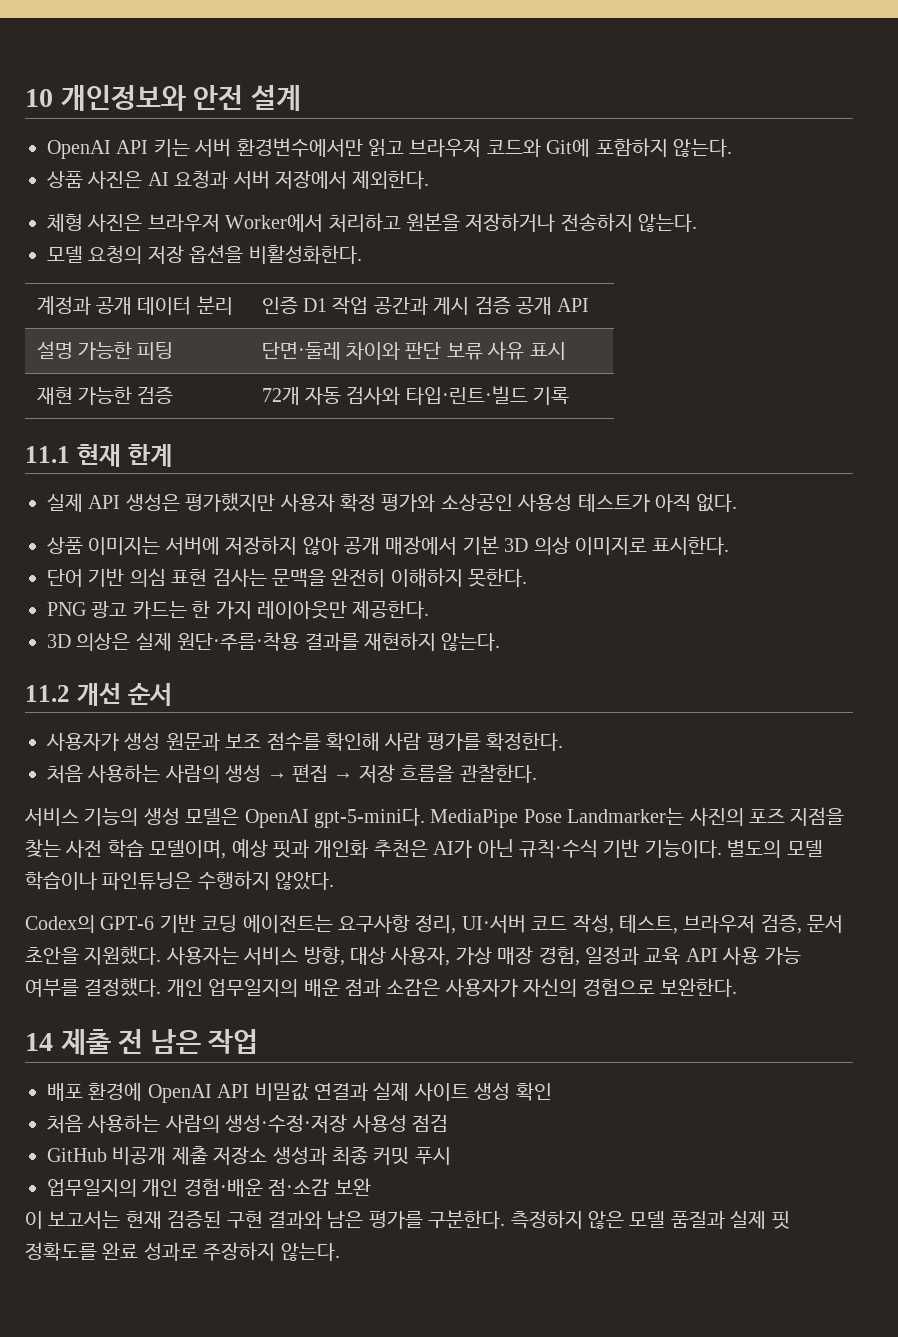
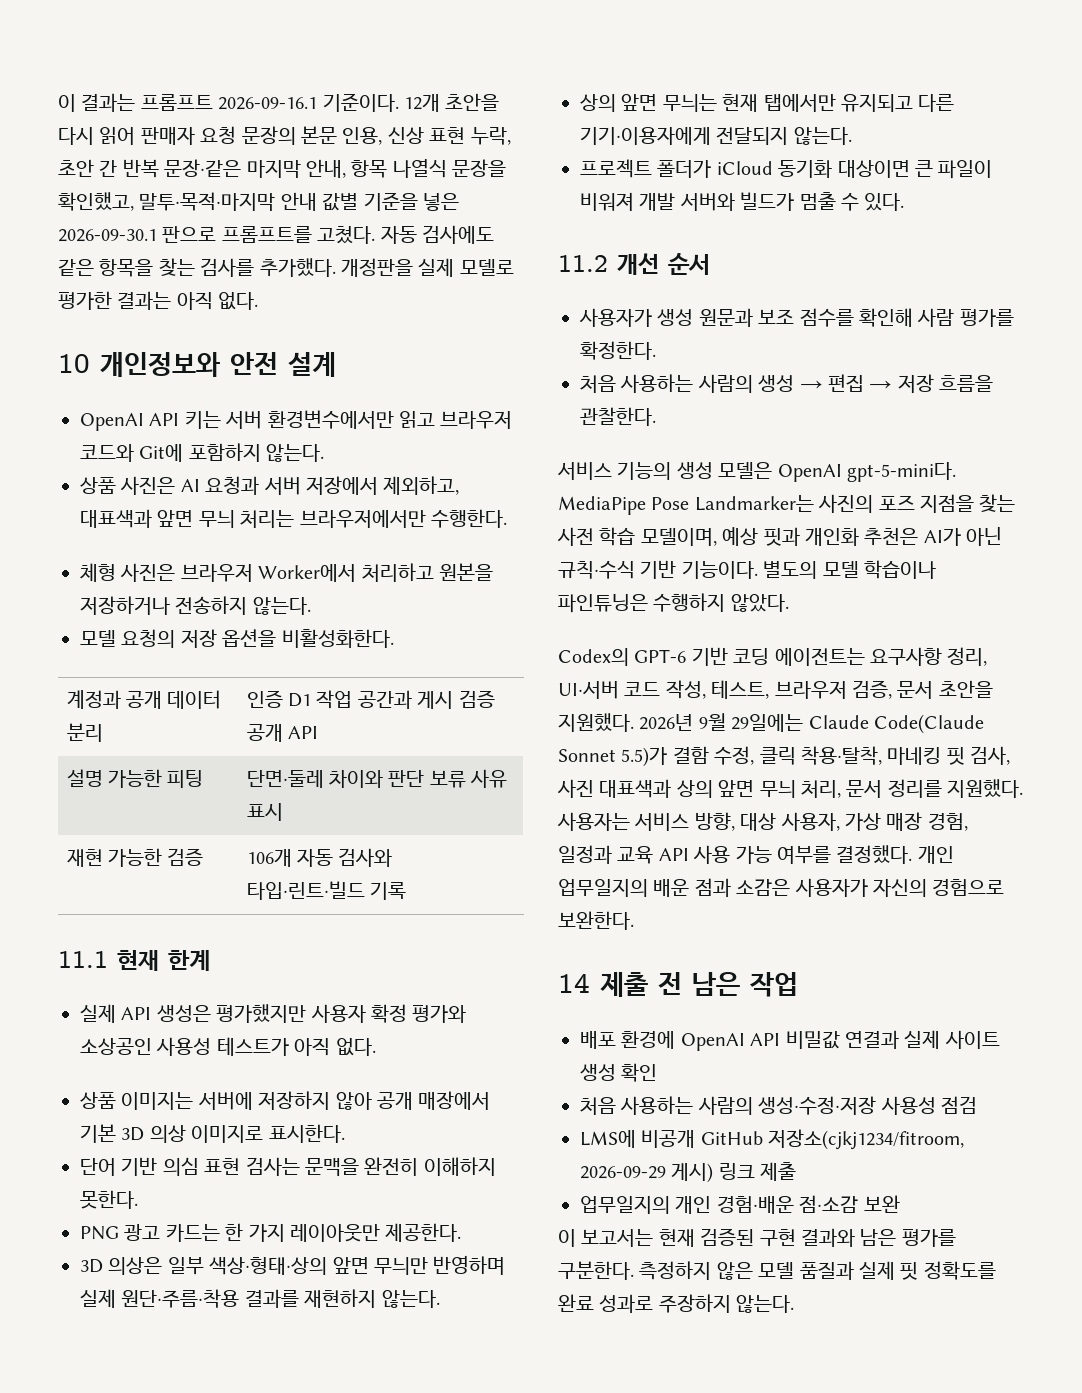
+ 이 결과는 프롬프트 2026-09-16.1 기준이다. 12개 초안을 다시 읽어 판매자 요청 문장의 본문 인용, 신상 표현 누락, 초안 간 반복 문장·같은 마지막 안내, 항목 나열식 문장을 확인했고, 말투·목적·마지막 안내 값별 기준을 넣은 2026-09-30.1 판으로 프롬프트를 고쳤다. 자동 검사에도 같은 항목을 찾는 검사를 추가했다. 개정판을 실제 모델로 평가한 결과는 아직 없다.
- 상품 사진은 AI 요청과 서버 저장에서 제외한다.
+ 상품 사진은 AI 요청과 서버 저장에서 제외하고, 대표색과 앞면 무늬 처리는 브라우저에서만 수행한다.
- 재현 가능한 검증 | 72개 자동 검사와 타입·린트·빌드 기록
+ 재현 가능한 검증 | 106개 자동 검사와 타입·린트·빌드 기록
- 3D 의상은 실제 원단·주름·착용 결과를 재현하지 않는다.
+ 3D 의상은 일부 색상·형태·상의 앞면 무늬만 반영하며 실제 원단·주름·착용 결과를 재현하지 않는다.
+ 상의 앞면 무늬는 현재 탭에서만 유지되고 다른 기기·이용자에게 전달되지 않는다.
+ 프로젝트 폴더가 iCloud 동기화 대상이면 큰 파일이 비워져 개발 서버와 빌드가 멈출 수 있다.
+ 2026년 9월 29일에는 Claude Code(Claude Sonnet 5.5)가 결함 수정, 클릭 착용·탈착, 마네킹 핏 검사, 사진 대표색과 상의 앞면 무늬 처리, 문서 정리를 지원했다.
- GitHub 비공개 제출 저장소 생성과 최종 커밋 푸시
+ LMS에 비공개 GitHub 저장소(cjkj1234/fitroom, 2026-09-29 게시) 링크 제출

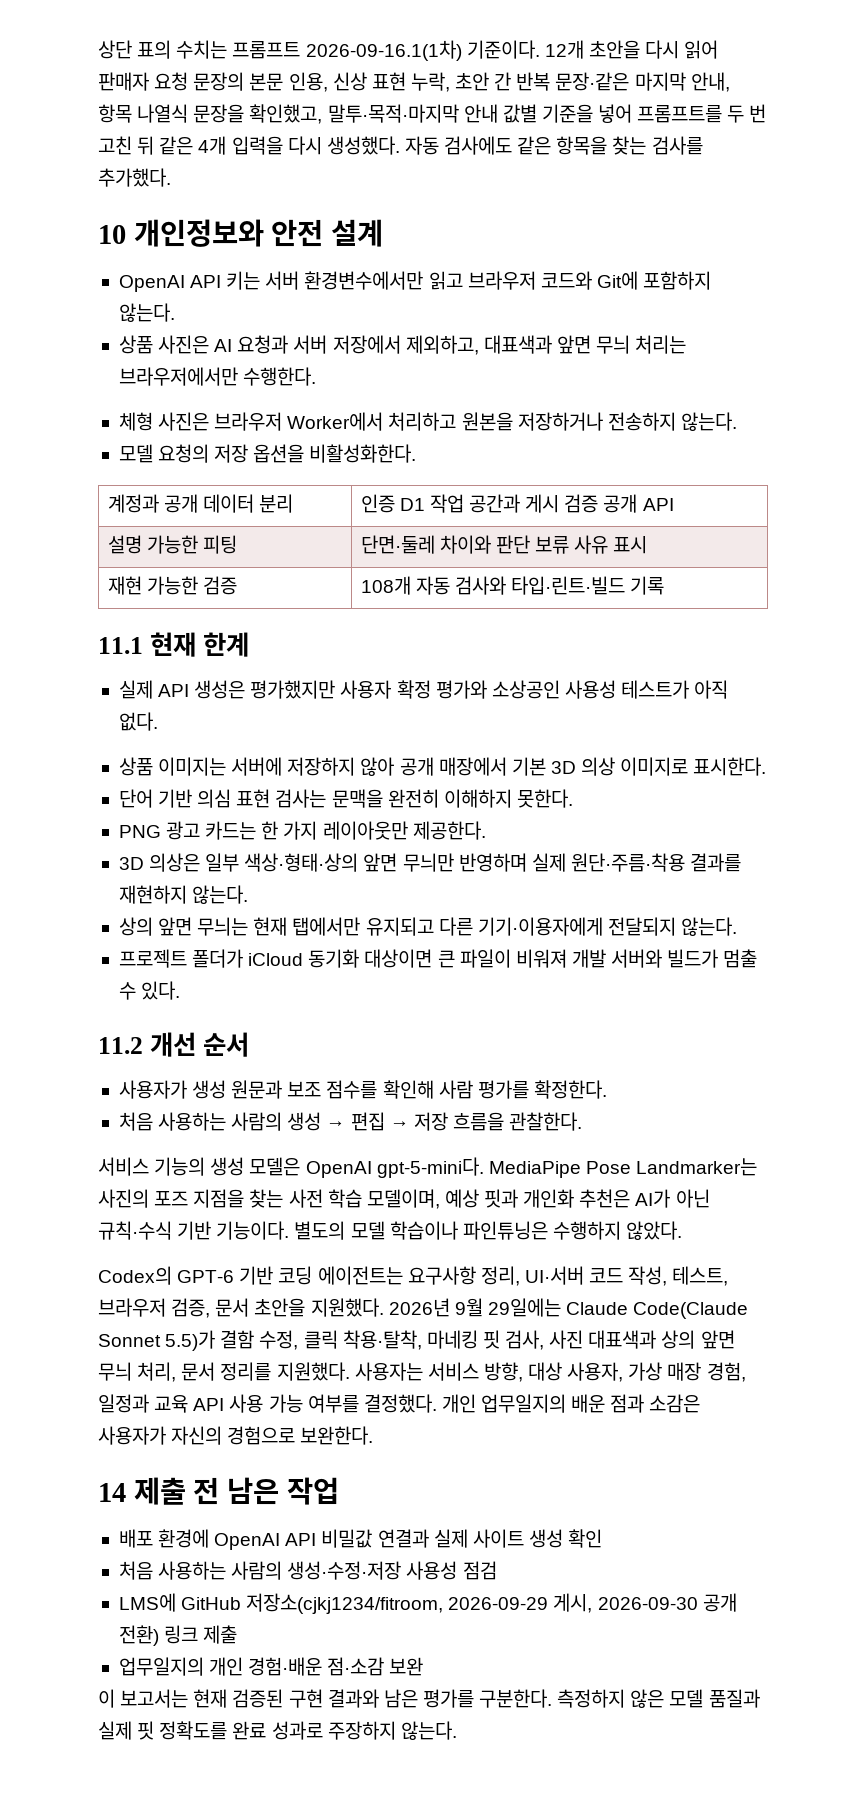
- 이 결과는 프롬프트 2026-09-16.1 기준이다.
+ 상단 표의 수치는 프롬프트 2026-09-16.1(1차) 기준이다.
- 12개 초안을 다시 읽어 판매자 요청 문장의 본문 인용, 신상 표현 누락, 초안 간 반복 문장·같은 마지막 안내, 항목 나열식 문장을 확인했고, 말투·목적·마지막 안내 값별 기준을 넣은 2026-09-30.1 판으로 프롬프트를 고쳤다.
+ 12개 초안을 다시 읽어 판매자 요청 문장의 본문 인용, 신상 표현 누락, 초안 간 반복 문장·같은 마지막 안내, 항목 나열식 문장을 확인했고, 말투·목적·마지막 안내 값별 기준을 넣어 프롬프트를 두 번 고친 뒤 같은 4개 입력을 다시 생성했다.
- 개정판을 실제 모델로 평가한 결과는 아직 없다.
- 재현 가능한 검증 | 106개 자동 검사와 타입·린트·빌드 기록
+ 재현 가능한 검증 | 108개 자동 검사와 타입·린트·빌드 기록
- LMS에 비공개 GitHub 저장소(cjkj1234/fitroom, 2026-09-29 게시) 링크 제출
+ LMS에 GitHub 저장소(cjkj1234/fitroom, 2026-09-29 게시, 2026-09-30 공개 전환) 링크 제출

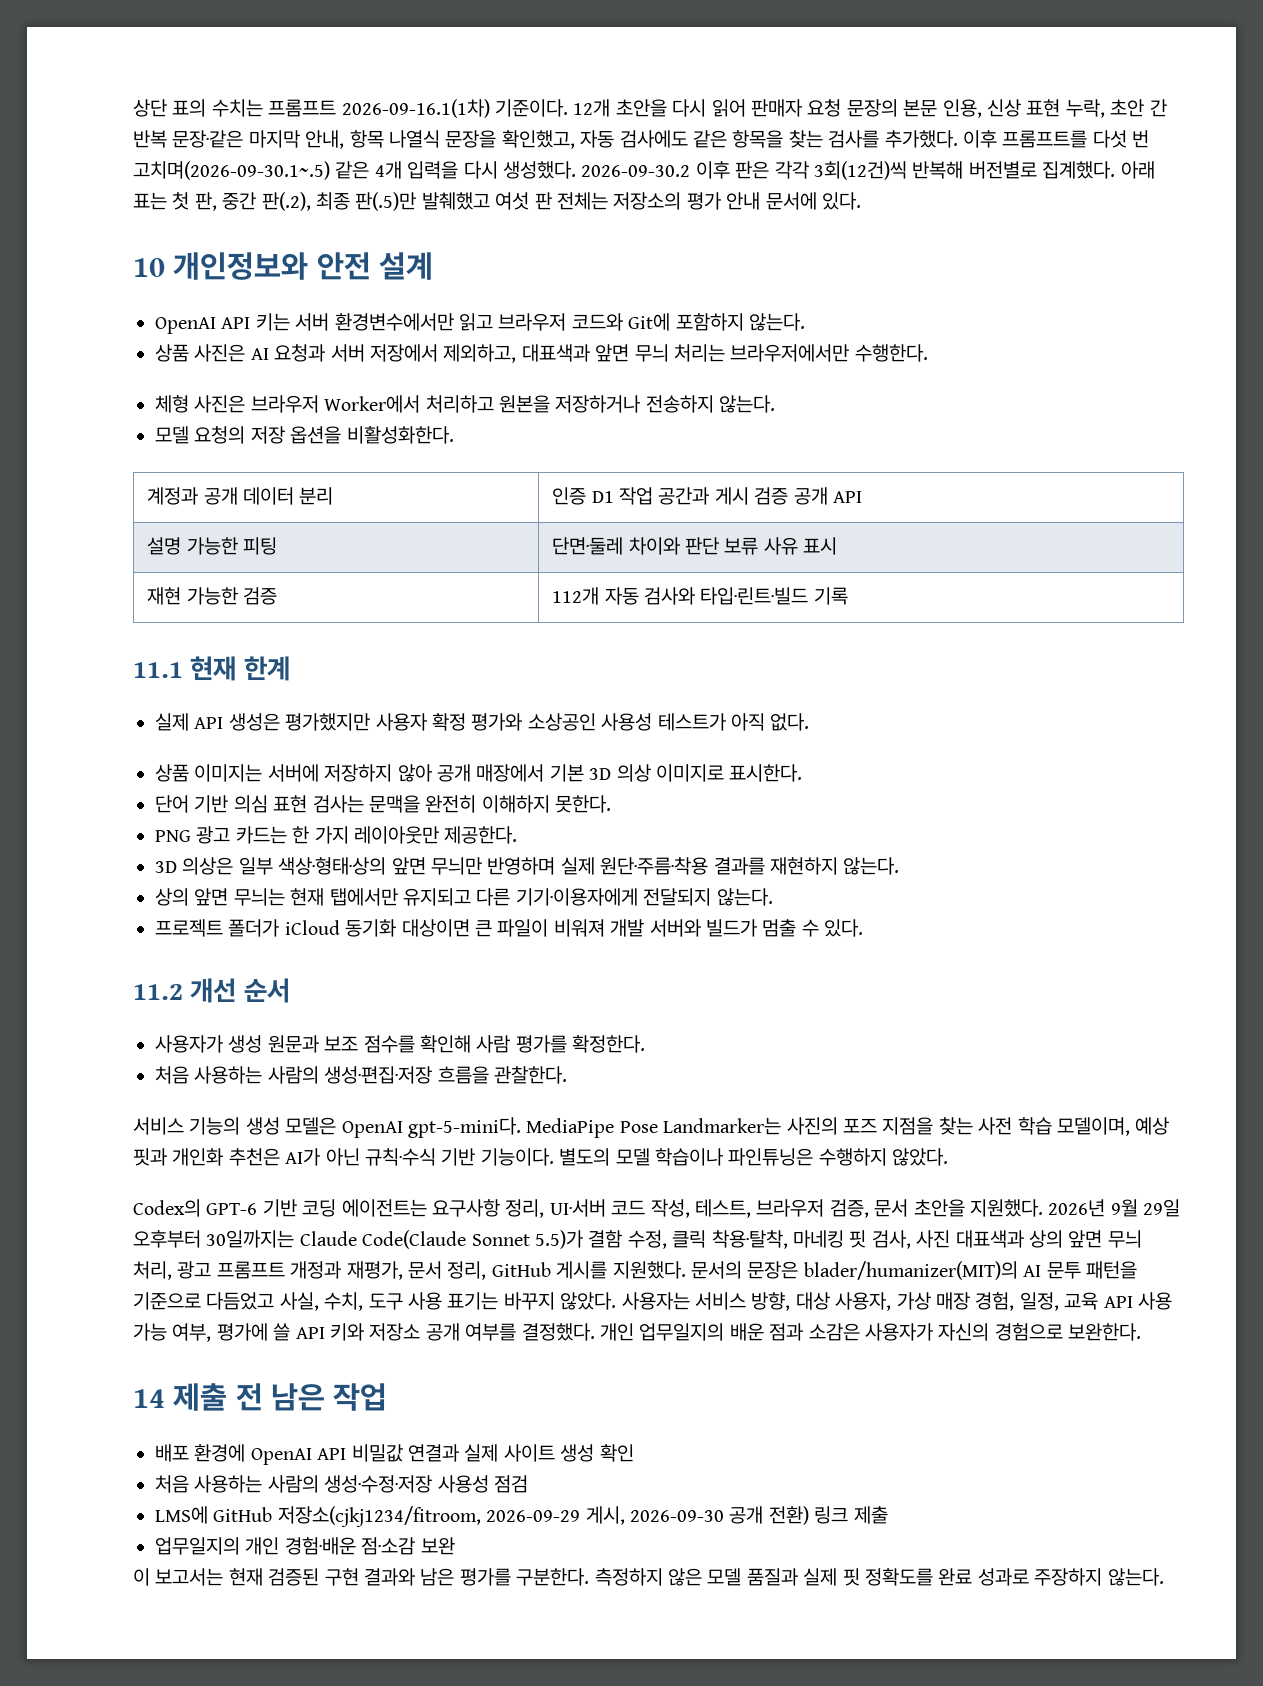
- 12개 초안을 다시 읽어 판매자 요청 문장의 본문 인용, 신상 표현 누락, 초안 간 반복 문장·같은 마지막 안내, 항목 나열식 문장을 확인했고, 말투·목적·마지막 안내 값별 기준을 넣어 프롬프트를 두 번 고친 뒤 같은 4개 입력을 다시 생성했다. 자동 검사에도 같은 항목을 찾는 검사를 추가했다.
+ 12개 초안을 다시 읽어 판매자 요청 문장의 본문 인용, 신상 표현 누락, 초안 간 반복 문장·같은 마지막 안내, 항목 나열식 문장을 확인했고, 자동 검사에도 같은 항목을 찾는 검사를 추가했다. 이후 프롬프트를 다섯 번 고치며(2026-09-30.1~.5) 같은 4개 입력을 다시 생성했다. 2026-09-30.2 이후 판은 각각 3회(12건)씩 반복해 버전별로 집계했다. 아래 표는 첫 판, 중간 판(.2), 최종 판(.5)만 발췌했고 여섯 판 전체는 저장소의 평가 안내 문서에 있다.
- 재현 가능한 검증 | 108개 자동 검사와 타입·린트·빌드 기록
+ 재현 가능한 검증 | 112개 자동 검사와 타입·린트·빌드 기록
- 처음 사용하는 사람의 생성 → 편집 → 저장 흐름을 관찰한다.
+ 처음 사용하는 사람의 생성·편집·저장 흐름을 관찰한다.
- 2026년 9월 29일에는 Claude Code(Claude Sonnet 5.5)가 결함 수정, 클릭 착용·탈착, 마네킹 핏 검사, 사진 대표색과 상의 앞면 무늬 처리, 문서 정리를 지원했다.
+ 2026년 9월 29일 오후부터 30일까지는 Claude Code(Claude Sonnet 5.5)가 결함 수정, 클릭 착용·탈착, 마네킹 핏 검사, 사진 대표색과 상의 앞면 무늬 처리, 광고 프롬프트 개정과 재평가, 문서 정리, GitHub 게시를 지원했다. 문서의 문장은 blader/humanizer(MIT)의 AI 문투 패턴을 기준으로 다듬었고 사실, 수치, 도구 사용 표기는 바꾸지 않았다.
- 사용자는 서비스 방향, 대상 사용자, 가상 매장 경험, 일정과 교육 API 사용 가능 여부를 결정했다.
+ 사용자는 서비스 방향, 대상 사용자, 가상 매장 경험, 일정, 교육 API 사용 가능 여부, 평가에 쓸 API 키와 저장소 공개 여부를 결정했다.

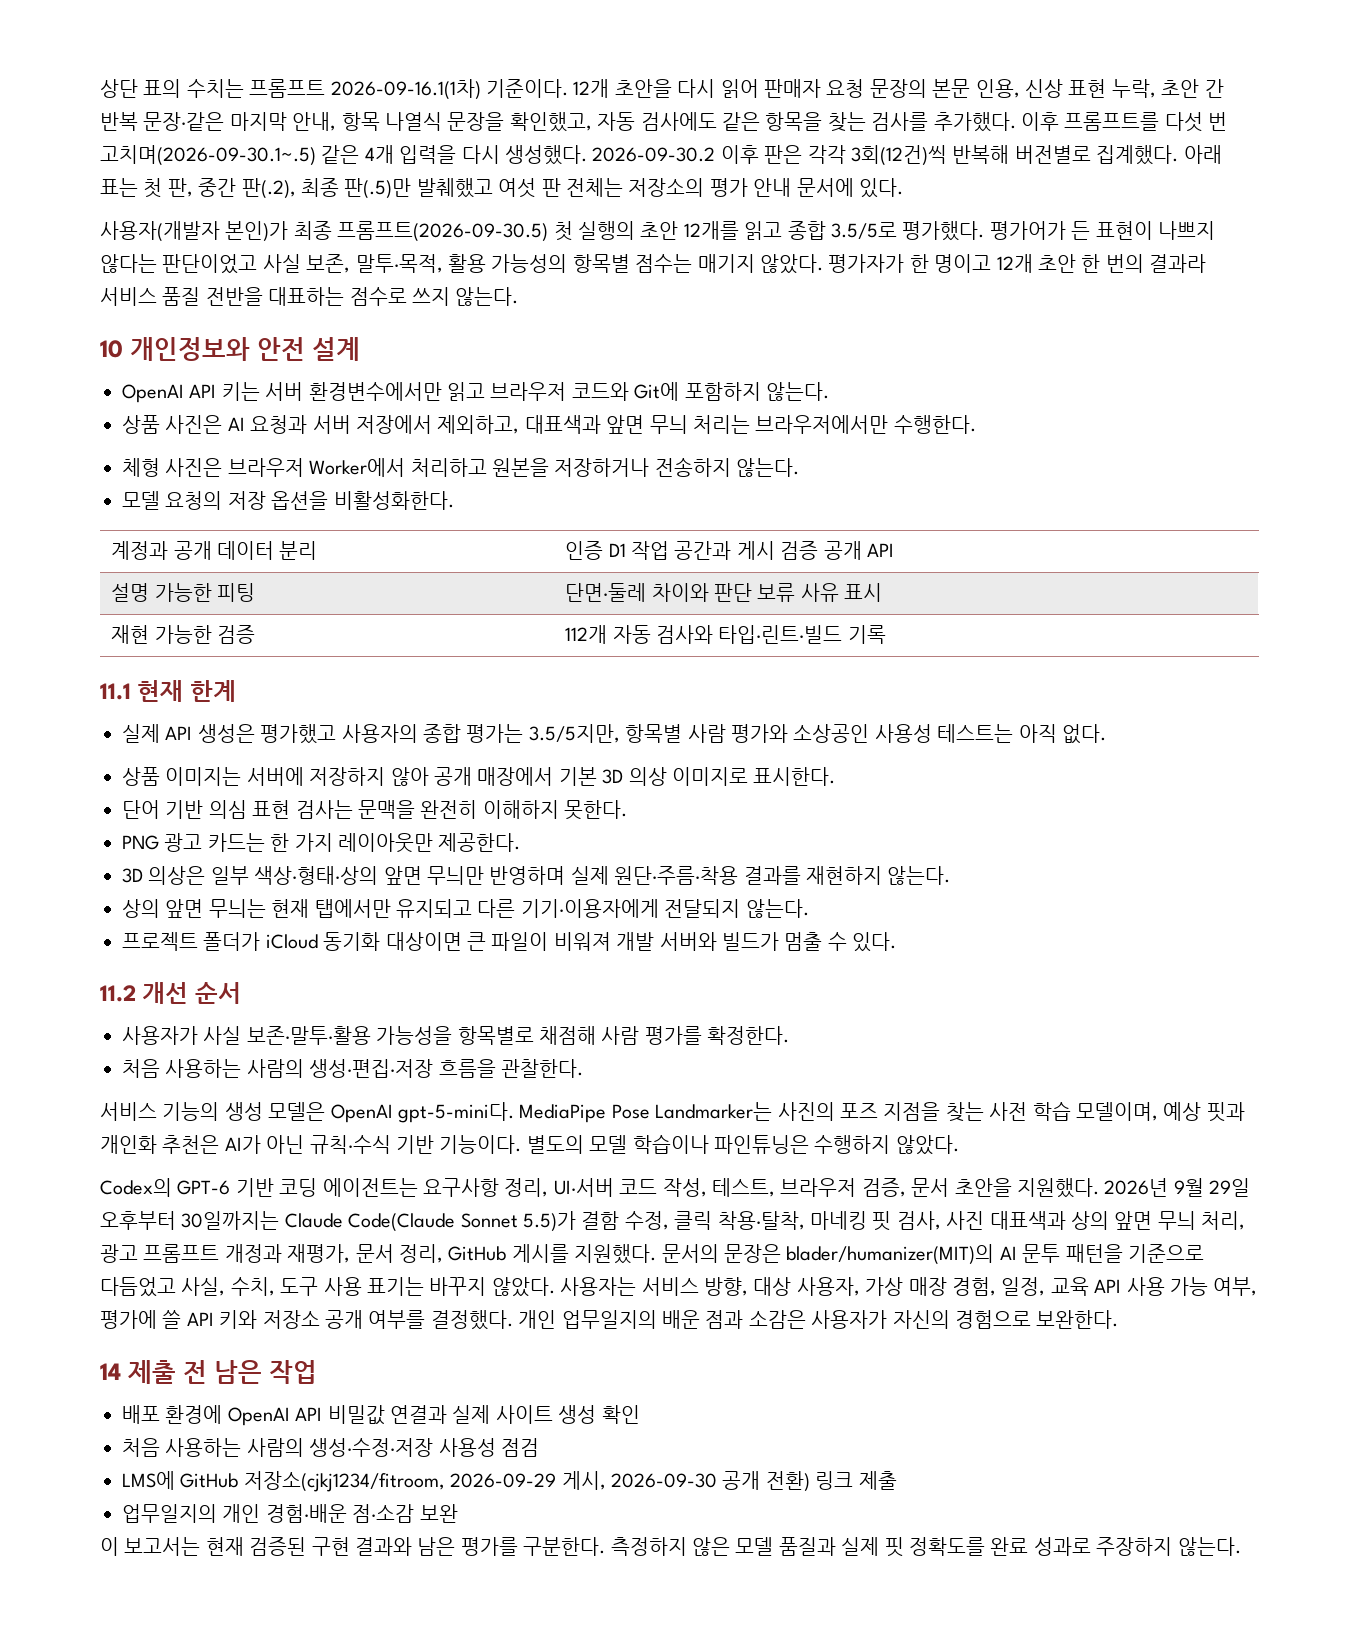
+ 사용자(개발자 본인)가 최종 프롬프트(2026-09-30.5) 첫 실행의 초안 12개를 읽고 종합 3.5/5로 평가했다. 평가어가 든 표현이 나쁘지 않다는 판단이었고 사실 보존, 말투·목적, 활용 가능성의 항목별 점수는 매기지 않았다. 평가자가 한 명이고 12개 초안 한 번의 결과라 서비스 품질 전반을 대표하는 점수로 쓰지 않는다.
- 실제 API 생성은 평가했지만 사용자 확정 평가와 소상공인 사용성 테스트가 아직 없다.
+ 실제 API 생성은 평가했고 사용자의 종합 평가는 3.5/5지만, 항목별 사람 평가와 소상공인 사용성 테스트는 아직 없다.
- 사용자가 생성 원문과 보조 점수를 확인해 사람 평가를 확정한다.
+ 사용자가 사실 보존·말투·활용 가능성을 항목별로 채점해 사람 평가를 확정한다.

